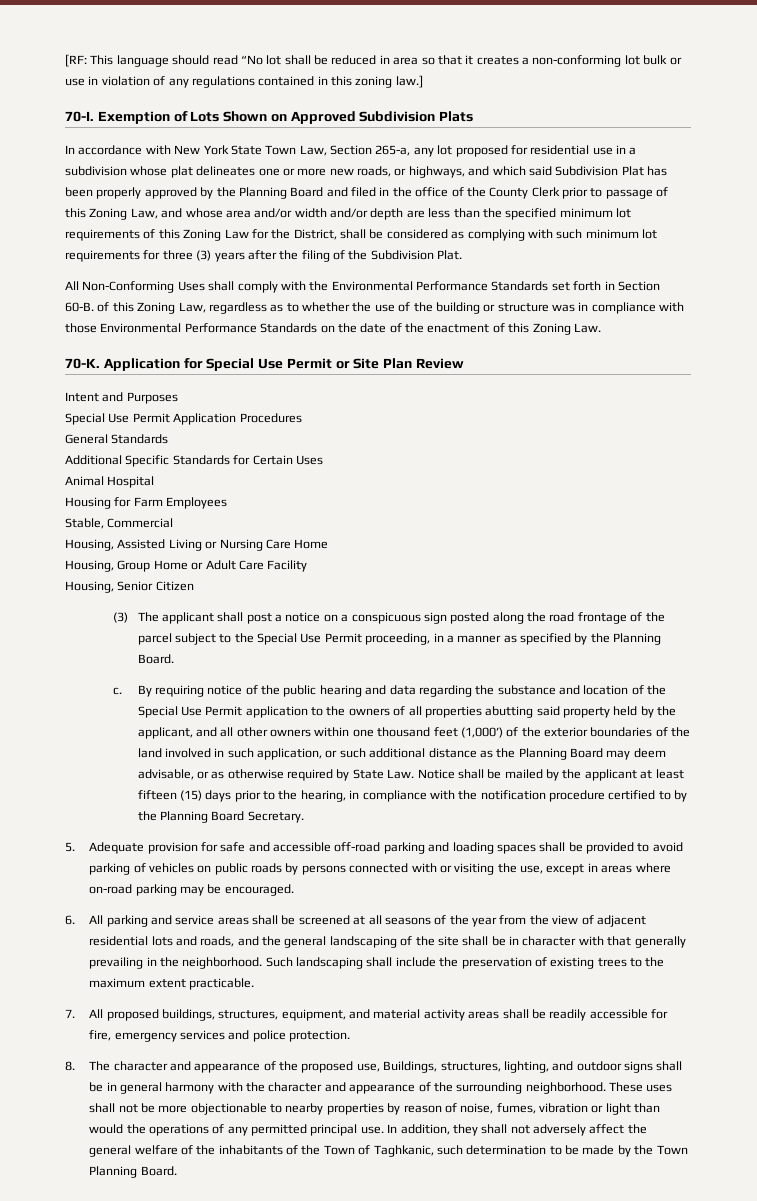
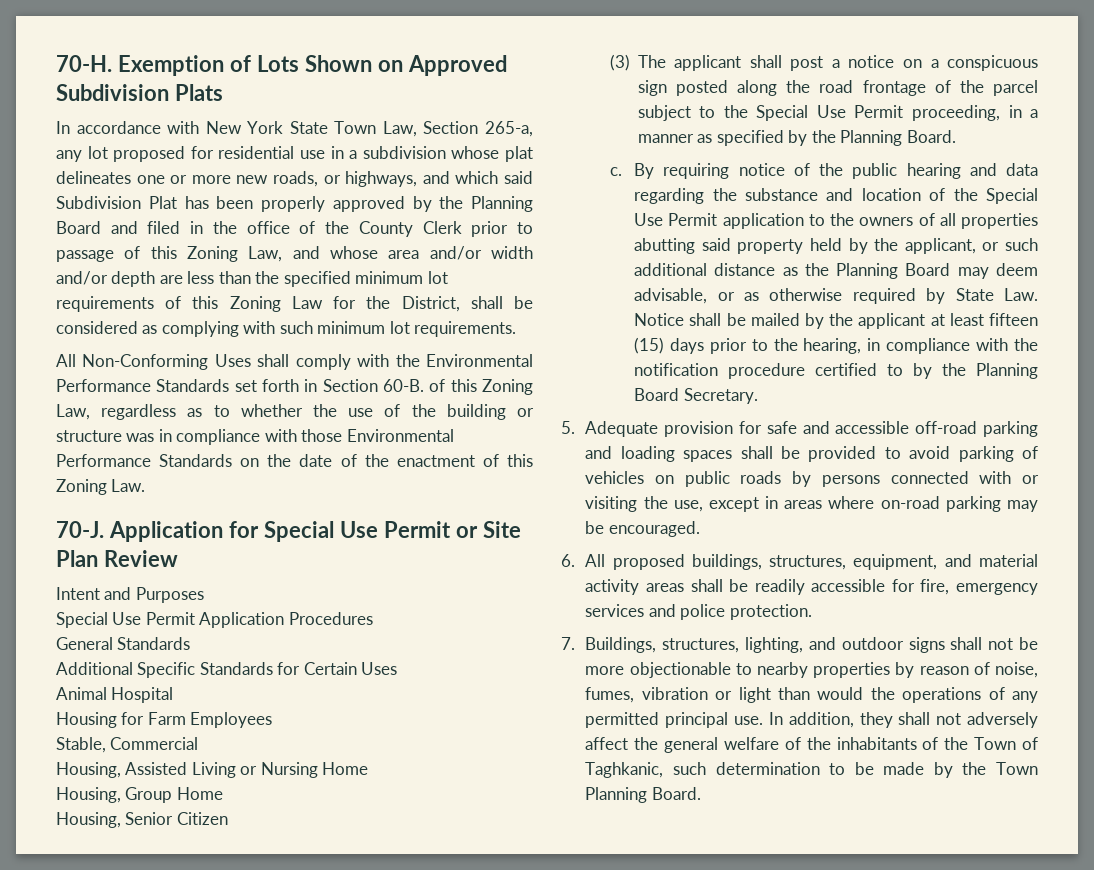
- [RF: This language should read “No lot shall be reduced in area so that it creates a non-conforming lot bulk or use in violation of any regulations contained in this zoning law.]
- 70-I.
+ 70-H.
- In accordance with New York State Town Law, Section 265-a, any lot proposed for residential use in a subdivision whose plat delineates one or more new roads, or highways, and which said Subdivision Plat has been properly approved by the Planning Board and filed in the office of the County Clerk prior to passage of this Zoning Law, and whose area and/or width and/or depth are less than the specified minimum lot requirements of this Zoning Law for the District, shall be considered as complying with such minimum lot requirements for three (3) years after the filing of the Subdivision Plat.
+ In accordance with New York State Town Law, Section 265-a, any lot proposed for residential use in a subdivision whose plat delineates one or more new roads, or highways, and which said Subdivision Plat has been properly approved by the Planning Board and filed in the office of the County Clerk prior to passage of this Zoning Law, and whose area and/or width and/or depth are less than the specified minimum lot requirements of this Zoning Law for the District, shall be considered as complying with such minimum lot requirements.
- 70-K.
+ 70-J.
- Housing, Assisted Living or Nursing Care Home
+ Housing, Assisted Living or Nursing Home
- Housing, Group Home or Adult Care Facility
+ Housing, Group Home
- By requiring notice of the public hearing and data regarding the substance and location of the Special Use Permit application to the owners of all properties abutting said property held by the applicant, and all other owners within one thousand feet (1,000’) of the exterior boundaries of the land involved in such application, or such additional distance as the Planning Board may deem advisable, or as otherwise required by State Law. Notice shall be mailed by the applicant at least fifteen (15) days prior to the hearing, in compliance with the notification procedure certified to by the Planning Board Secretary.
+ By requiring notice of the public hearing and data regarding the substance and location of the Special Use Permit application to the owners of all properties abutting said property held by the applicant, or such additional distance as the Planning Board may deem advisable, or as otherwise required by State Law. Notice shall be mailed by the applicant at least fifteen (15) days prior to the hearing, in compliance with the notification procedure certified to by the Planning Board Secretary.
- 6. All parking and service areas shall be screened at all seasons of the year from the view of adjacent residential lots and roads, and the general landscaping of the site shall be in character with that generally prevailing in the neighborhood. Such landscaping shall include the preservation of existing trees to the maximum extent practicable.
- 7. All proposed buildings, structures, equipment, and material activity areas shall be readily accessible for fire, emergency services and police protection.
+ 6. All proposed buildings, structures, equipment, and material activity areas shall be readily accessible for fire, emergency services and police protection.
- 8. The character and appearance of the proposed use, Buildings, structures, lighting, and outdoor signs shall be in general harmony with the character and appearance of the surrounding neighborhood. These uses shall not be more objectionable to nearby properties by reason of noise, fumes, vibration or light than would the operations of any permitted principal use.
+ 7. Buildings, structures, lighting, and outdoor signs shall not be more objectionable to nearby properties by reason of noise, fumes, vibration or light than would the operations of any permitted principal use.

